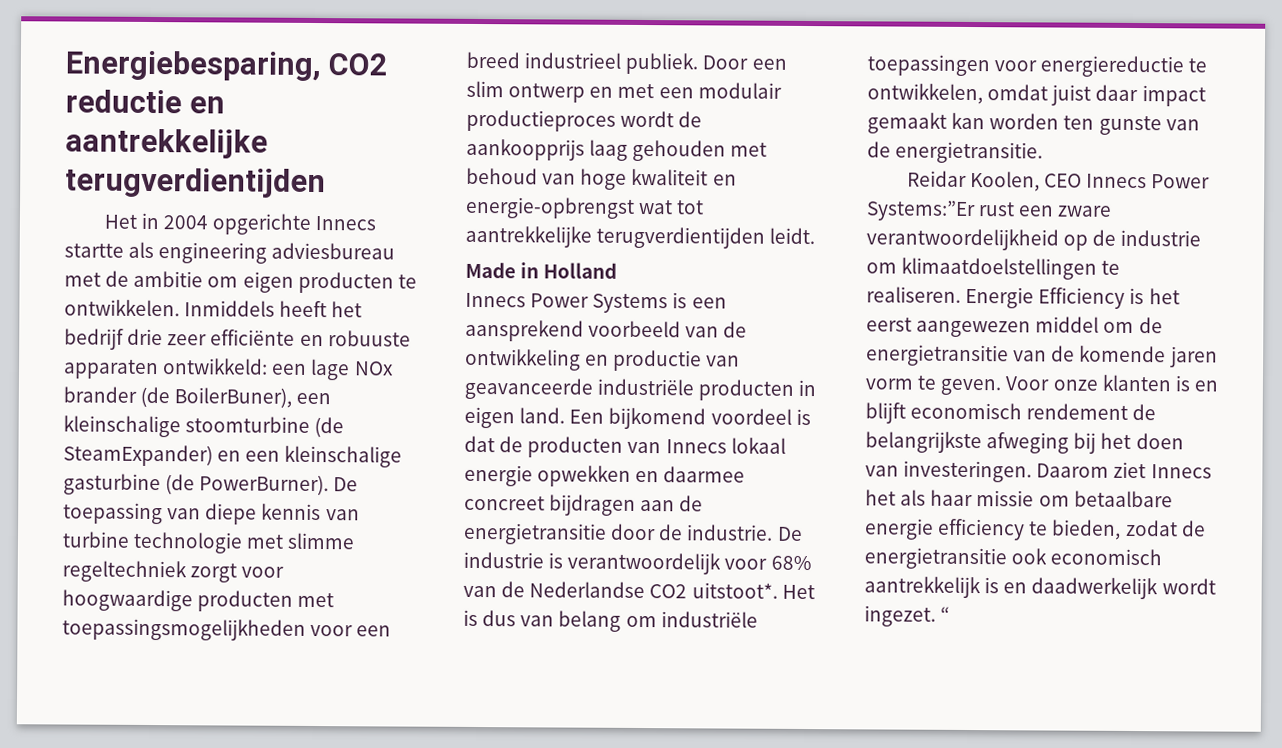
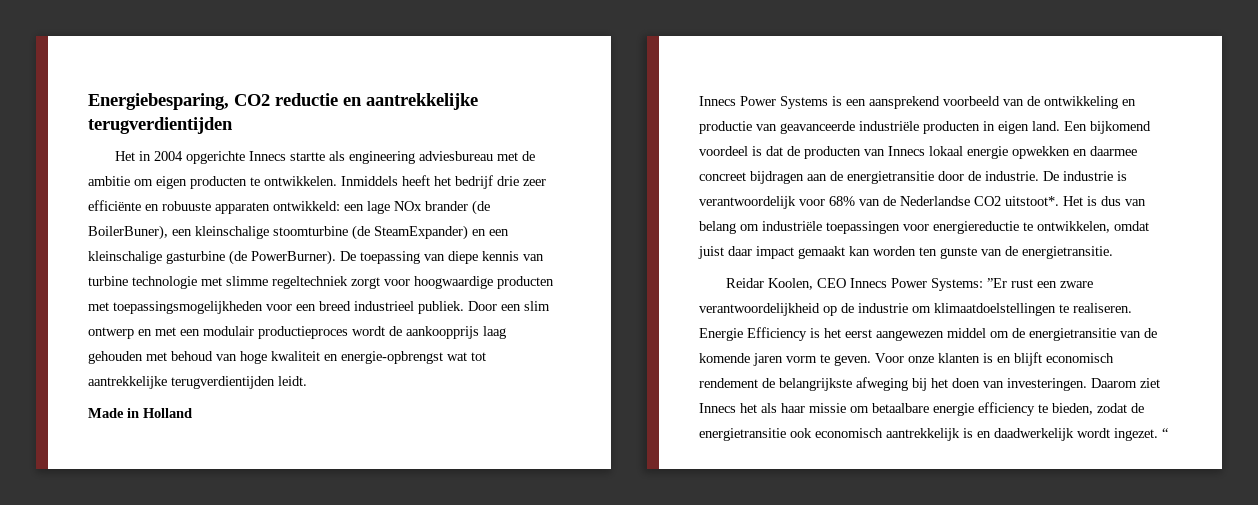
- Reidar Koolen, CEO Innecs Power Systems:”Er rust een zware verantwoordelijkheid op de industrie om klimaatdoelstellingen te realiseren.
+ Reidar Koolen, CEO Innecs Power Systems: ”Er rust een zware verantwoordelijkheid op de industrie om klimaatdoelstellingen te realiseren.

